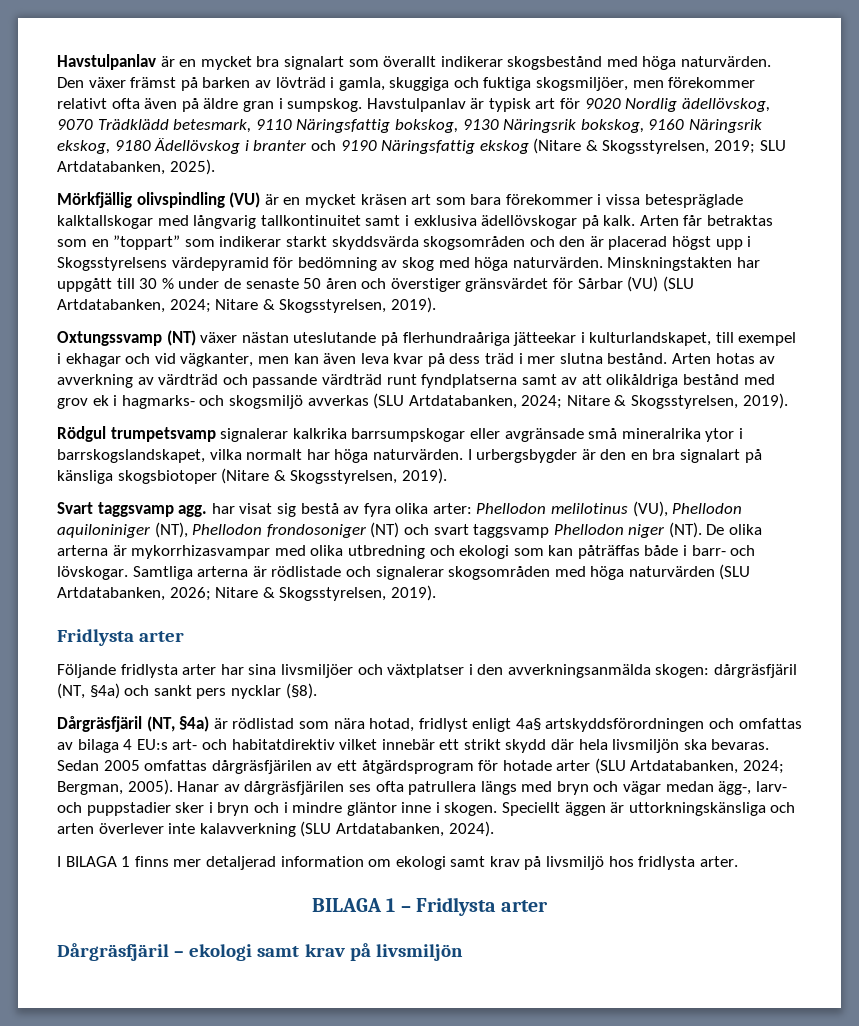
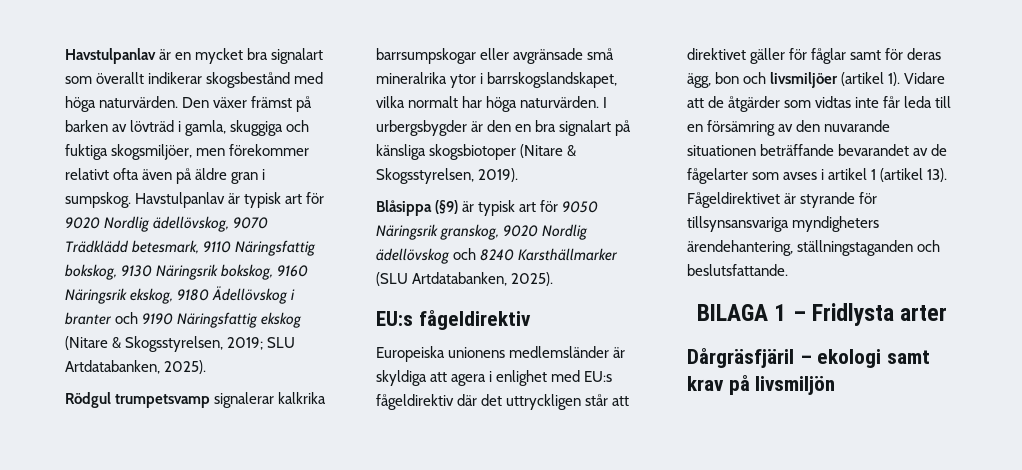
- Mörkfjällig olivspindling (VU) är en mycket kräsen art som bara förekommer i vissa betespräglade kalktallskogar med långvarig tallkontinuitet samt i exklusiva ädellövskogar på kalk. Arten får betraktas som en ”toppart” som indikerar starkt skyddsvärda skogsområden och den är placerad högst upp i Skogsstyrelsens värdepyramid för bedömning av skog med höga naturvärden. Minskningstakten har uppgått till 30 % under de senaste 50 åren och överstiger gränsvärdet för Sårbar (VU) (SLU Artdatabanken, 2024; Nitare & Skogsstyrelsen, 2019).
- Oxtungssvamp (NT) växer nästan uteslutande på flerhundraåriga jätteekar i kulturlandskapet, till exempel i ekhagar och vid vägkanter, men kan även leva kvar på dess träd i mer slutna bestånd. Arten hotas av avverkning av värdträd och passande värdträd runt fyndplatserna samt av att olikåldriga bestånd med grov ek i hagmarks- och skogsmiljö avverkas (SLU Artdatabanken, 2024; Nitare & Skogsstyrelsen, 2019).
- Svart taggsvamp agg. har visat sig bestå av fyra olika arter: Phellodon melilotinus (VU), Phellodon aquiloniniger (NT), Phellodon frondosoniger (NT) och svart taggsvamp Phellodon niger (NT). De olika arterna är mykorrhizasvampar med olika utbredning och ekologi som kan påträffas både i barr- och lövskogar. Samtliga arterna är rödlistade och signalerar skogsområden med höga naturvärden (SLU Artdatabanken, 2026; Nitare & Skogsstyrelsen, 2019).
- Fridlysta arter
- Följande fridlysta arter har sina livsmiljöer och växtplatser i den avverkningsanmälda skogen: dårgräsfjäril (NT, §4a) och sankt pers nycklar (§8).
- Dårgräsfjäril (NT, §4a) är rödlistad som nära hotad, fridlyst enligt 4a§ artskyddsförordningen och omfattas av bilaga 4 EU:s art- och habitatdirektiv vilket innebär ett strikt skydd där hela livsmiljön ska bevaras. Sedan 2005 omfattas dårgräsfjärilen av ett åtgärdsprogram för hotade arter (SLU Artdatabanken, 2024; Bergman, 2005). Hanar av dårgräsfjärilen ses ofta patrullera längs med bryn och vägar medan ägg-, larv- och puppstadier sker i bryn och i mindre gläntor inne i skogen. Speciellt äggen är uttorkningskänsliga och arten överlever inte kalavverkning (SLU Artdatabanken, 2024).
- I BILAGA 1 finns mer detaljerad information om ekologi samt krav på livsmiljö hos fridlysta arter.
+ Blåsippa (§9) är typisk art för 9050 Näringsrik granskog, 9020 Nordlig ädellövskog och 8240 Karsthällmarker (SLU Artdatabanken, 2025).
+ EU:s fågeldirektiv
+ Europeiska unionens medlemsländer är skyldiga att agera i enlighet med EU:s fågeldirektiv där det uttryckligen står att direktivet gäller för fåglar samt för deras ägg, bon och livsmiljöer (artikel 1). Vidare att de åtgärder som vidtas inte får leda till en försämring av den nuvarande situationen beträffande bevarandet av de fågelarter som avses i artikel 1 (artikel 13). Fågeldirektivet är styrande för tillsynsansvariga myndigheters ärendehantering, ställningstaganden och beslutsfattande.

